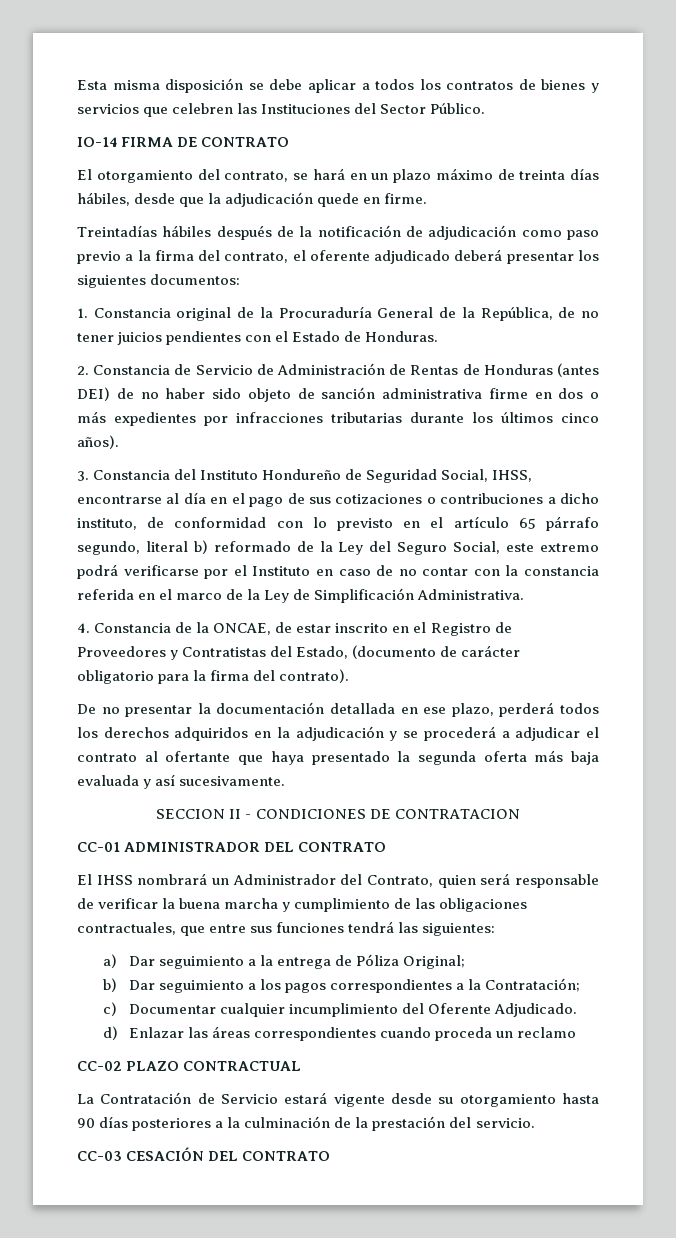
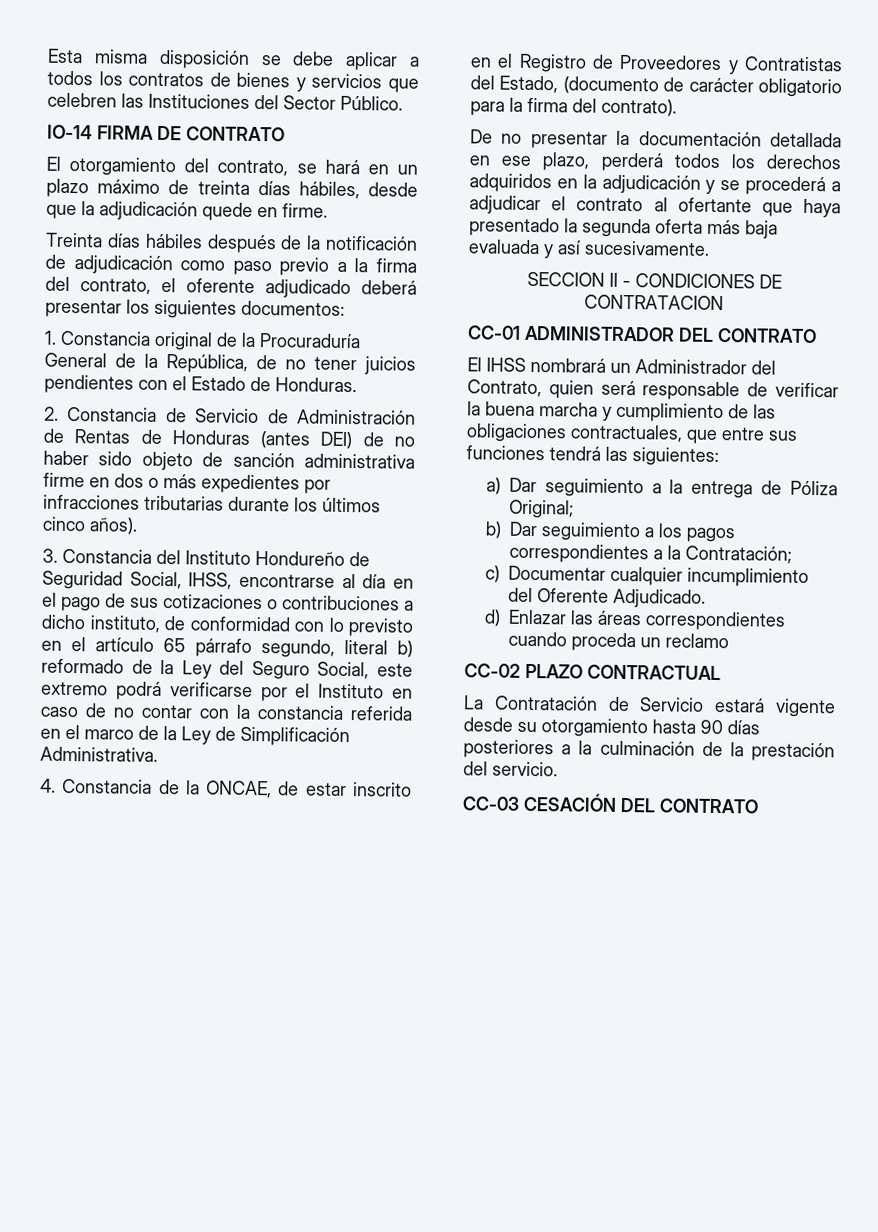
- Treintadías hábiles después de la notificación de adjudicación como paso previo a la firma del contrato, el oferente adjudicado deberá presentar los siguientes documentos:
+ Treinta días hábiles después de la notificación de adjudicación como paso previo a la firma del contrato, el oferente adjudicado deberá presentar los siguientes documentos:

